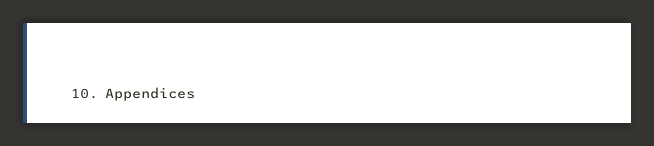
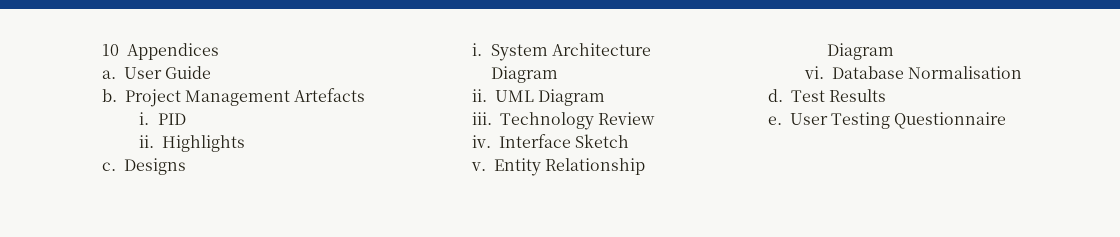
- 10. Appendices
+ 10 Appendices
+ a. User Guide
+ b. Project Management Artefacts
+ i. PID
+ ii. Highlights
+ c. Designs
+ i. System Architecture Diagram
+ ii. UML Diagram
+ iii. Technology Review
+ iv. Interface Sketch
+ v. Entity Relationship Diagram
+ vi. Database Normalisation
+ d. Test Results
+ e. User Testing Questionnaire

